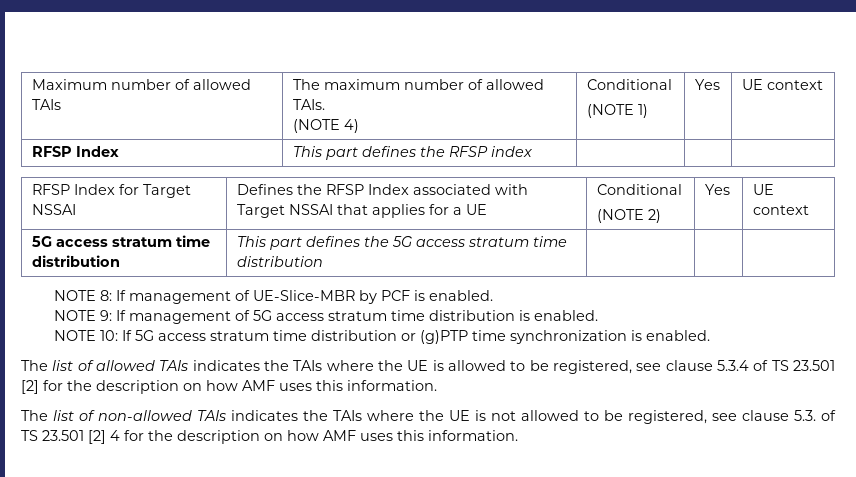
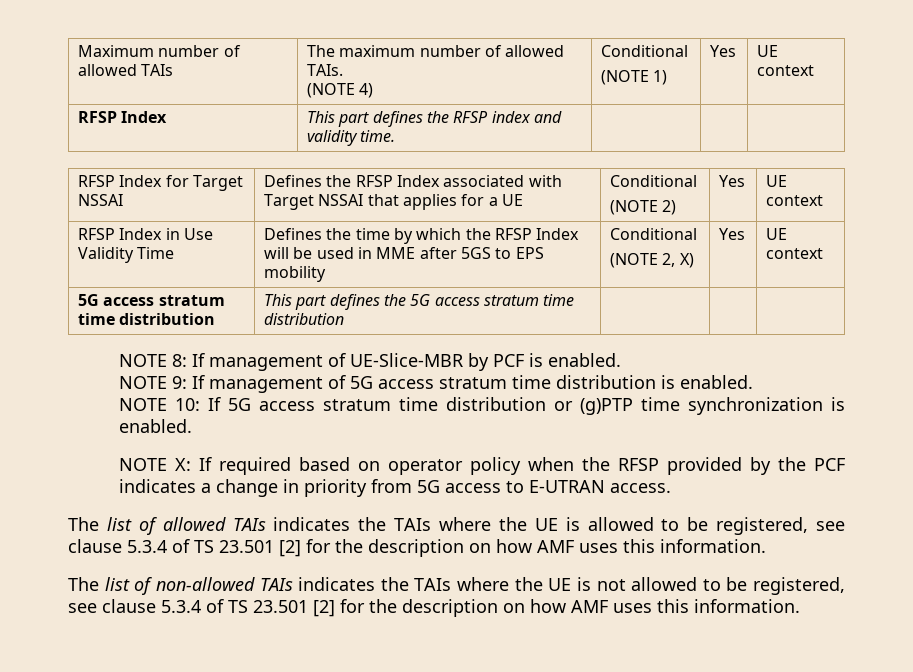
- RFSP Index | This part defines the RFSP index | | |
+ RFSP Index | This part defines the RFSP index and validity time. | | |
+ RFSP Index in Use Validity Time | Defines the time by which the RFSP Index will be used in MME after 5GS to EPS mobility | Conditional
+ (NOTE 2, X) | Yes | UE context
+ NOTE X: If required based on operator policy when the RFSP provided by the PCF indicates a change in priority from 5G access to E-UTRAN access.
- The list of non-allowed TAIs indicates the TAIs where the UE is not allowed to be registered, see clause 5.3. of TS 23.501 [2] 4 for the description on how AMF uses this information.
+ The list of non-allowed TAIs indicates the TAIs where the UE is not allowed to be registered, see clause 5.3.4 of TS 23.501 [2] for the description on how AMF uses this information.

